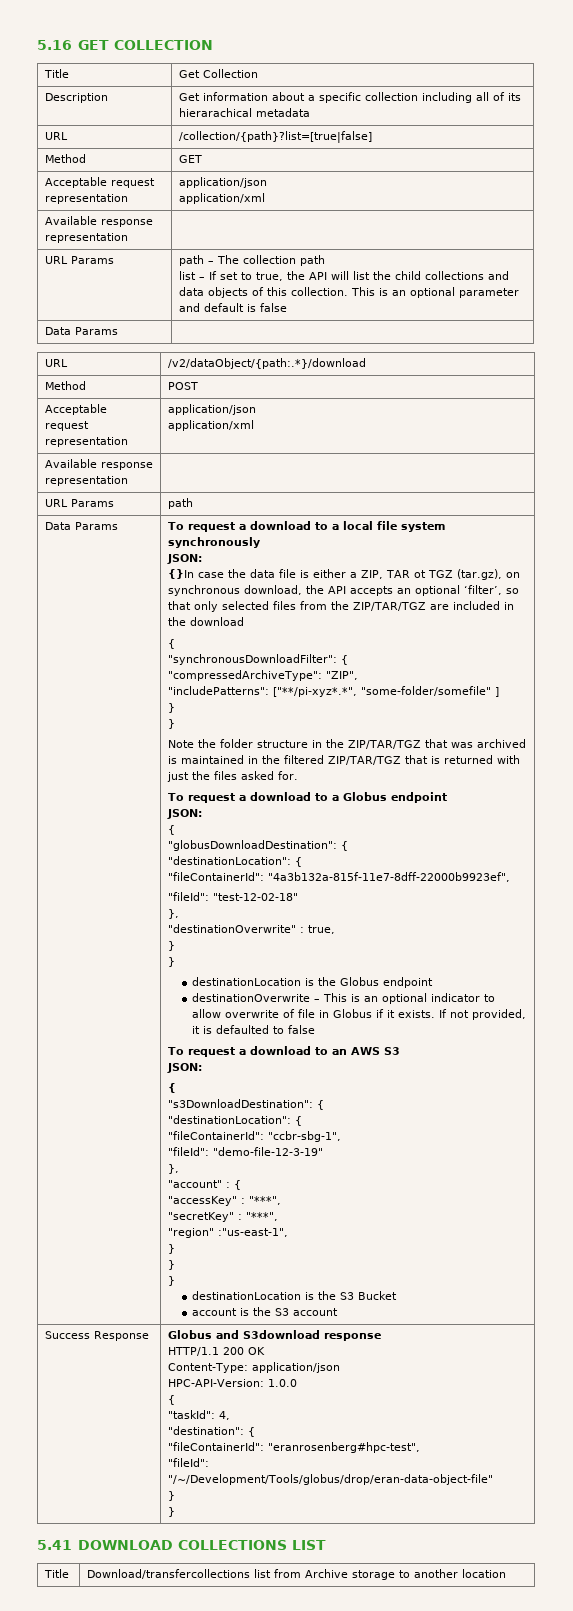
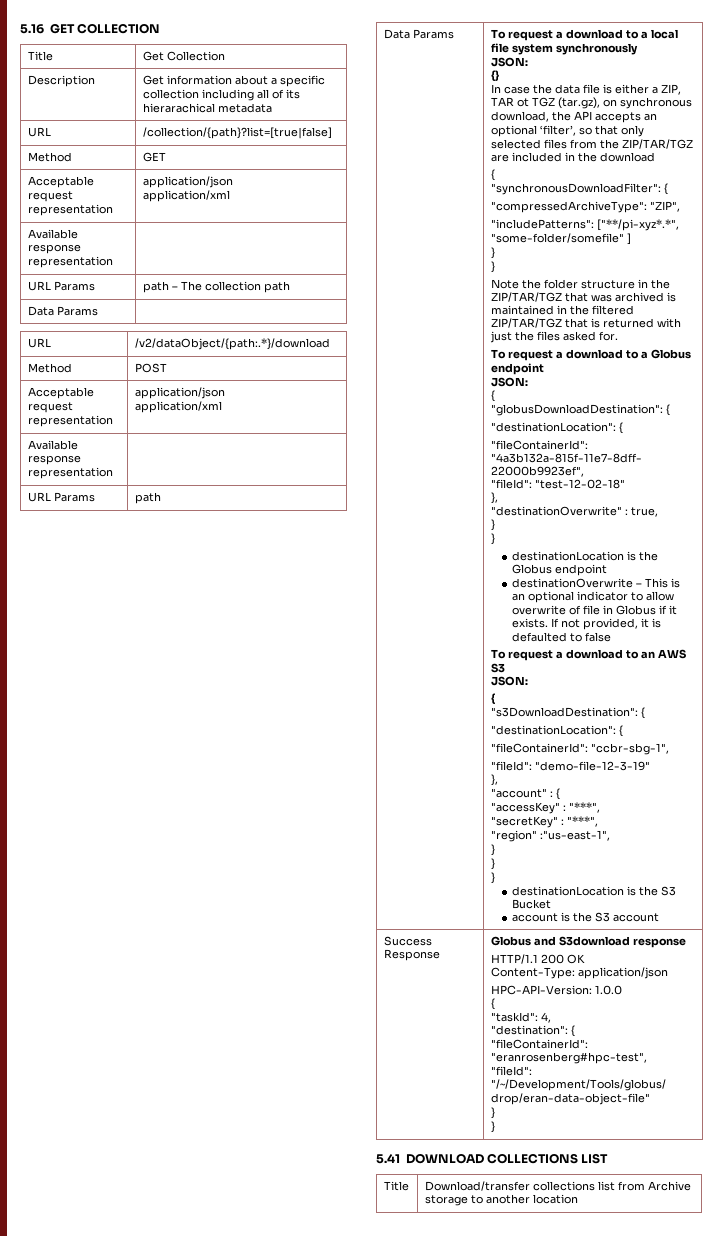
  URL Params | path – The collection path
- list – If set to true, the API will list the child collections and data objects of this collection. This is an optional parameter and default is false
- {}In case the data file is either a ZIP, TAR ot TGZ (tar.gz), on synchronous download, the API accepts an optional ‘filter’, so that only selected files from the ZIP/TAR/TGZ are included in the download
+ {}
+ In case the data file is either a ZIP, TAR ot TGZ (tar.gz), on synchronous download, the API accepts an optional ‘filter’, so that only selected files from the ZIP/TAR/TGZ are included in the download
- Title | Download/transfercollections list from Archive storage to another location
+ Title | Download/transfer collections list from Archive storage to another location

